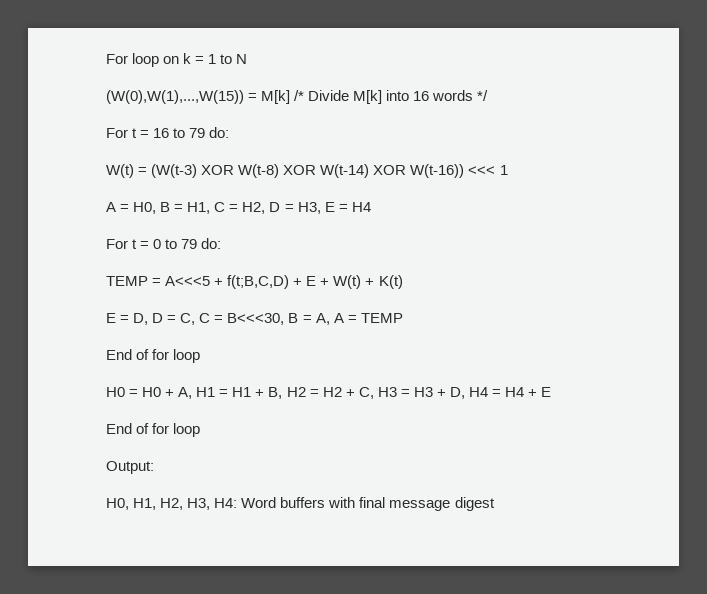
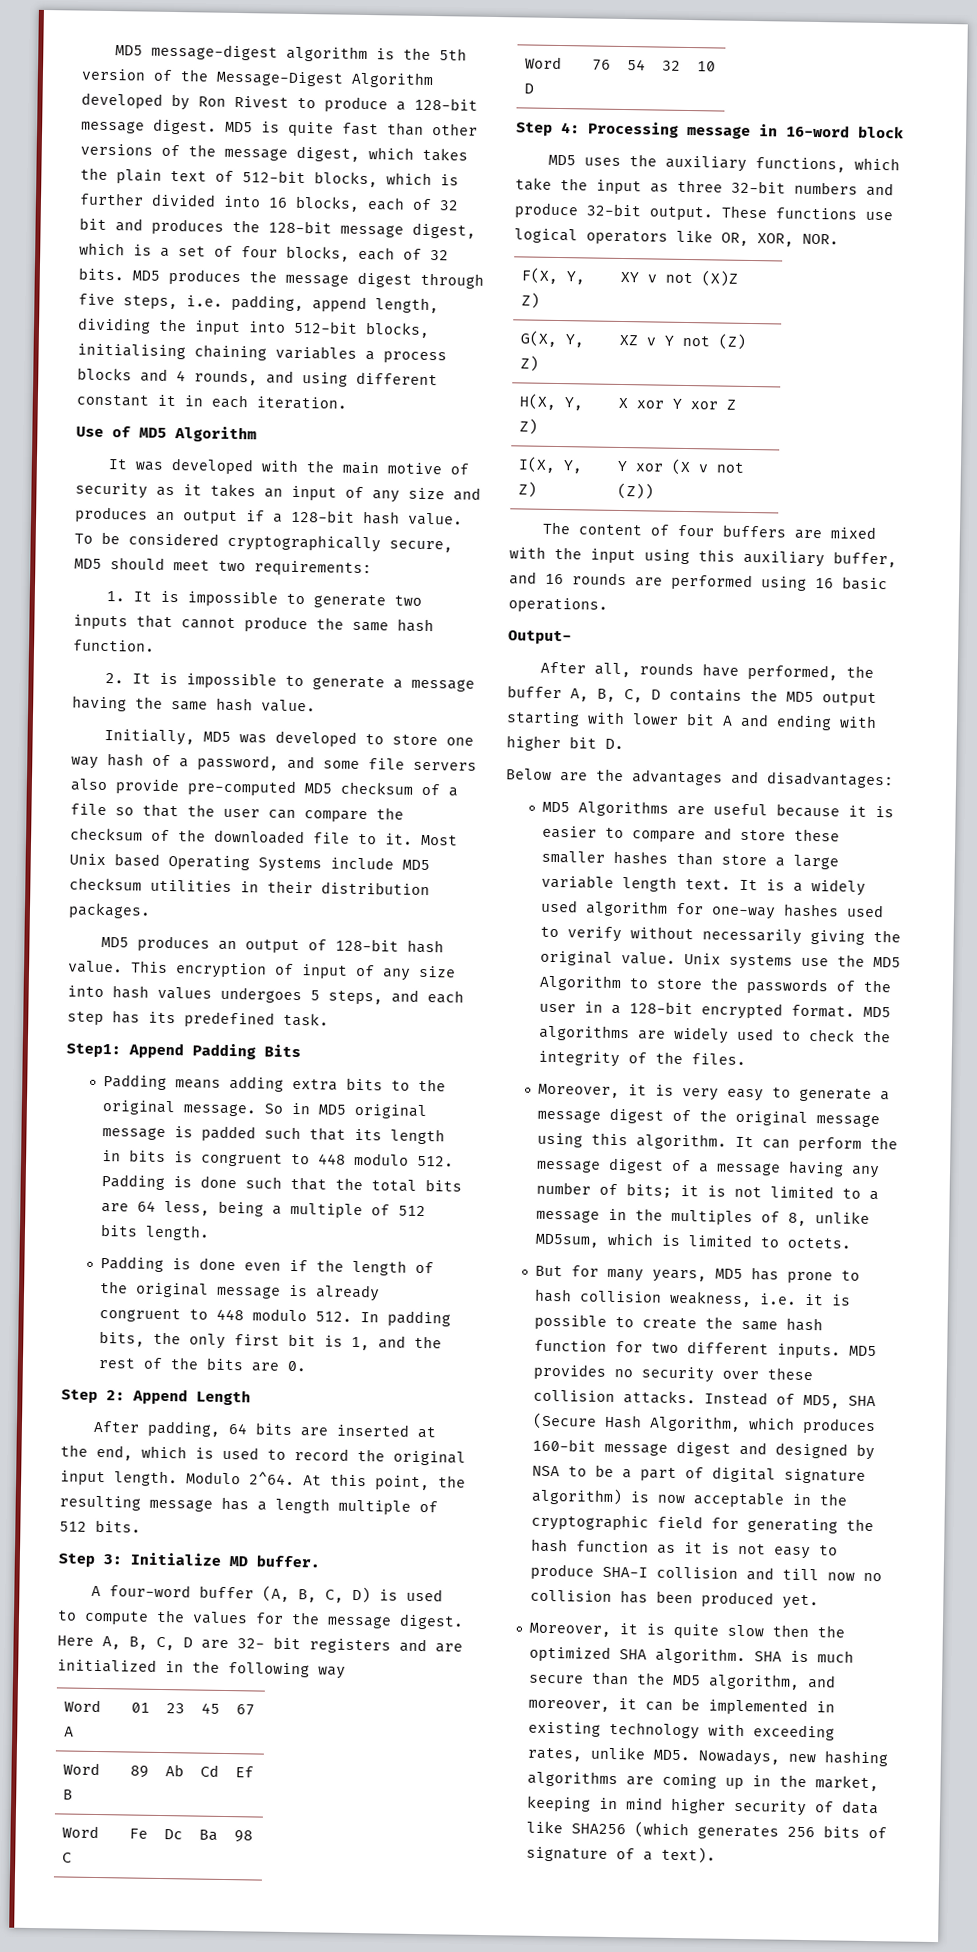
- For loop on k = 1 to N
- (W(0),W(1),...,W(15)) = M[k] /* Divide M[k] into 16 words */
- For t = 16 to 79 do:
- W(t) = (W(t-3) XOR W(t-8) XOR W(t-14) XOR W(t-16)) <<< 1
- A = H0, B = H1, C = H2, D = H3, E = H4
- For t = 0 to 79 do:
- TEMP = A<<<5 + f(t;B,C,D) + E + W(t) + K(t)
- E = D, D = C, C = B<<<30, B = A, A = TEMP
- End of for loop
- H0 = H0 + A, H1 = H1 + B, H2 = H2 + C, H3 = H3 + D, H4 = H4 + E
- End of for loop
- Output:
- H0, H1, H2, H3, H4: Word buffers with final message digest
+ MD5 message-digest algorithm is the 5th version of the Message-Digest Algorithm developed by Ron Rivest to produce a 128-bit message digest. MD5 is quite fast than other versions of the message digest, which takes the plain text of 512-bit blocks, which is further divided into 16 blocks, each of 32 bit and produces the 128-bit message digest, which is a set of four blocks, each of 32 bits. MD5 produces the message digest through five steps, i.e. padding, append length, dividing the input into 512-bit blocks, initialising chaining variables a process blocks and 4 rounds, and using different constant it in each iteration.
+ Use of MD5 Algorithm
+ It was developed with the main motive of security as it takes an input of any size and produces an output if a 128-bit hash value. To be considered cryptographically secure, MD5 should meet two requirements:
+ 1. It is impossible to generate two inputs that cannot produce the same hash function.
+ 2. It is impossible to generate a message having the same hash value.
+ Initially, MD5 was developed to store one way hash of a password, and some file servers also provide pre-computed MD5 checksum of a file so that the user can compare the checksum of the downloaded file to it. Most Unix based Operating Systems include MD5 checksum utilities in their distribution packages.
+ MD5 produces an output of 128-bit hash value. This encryption of input of any size into hash values undergoes 5 steps, and each step has its predefined task.
+ Step1: Append Padding Bits
+ Padding means adding extra bits to the original message. So in MD5 original message is padded such that its length in bits is congruent to 448 modulo 512. Padding is done such that the total bits are 64 less, being a multiple of 512 bits length.
+ Padding is done even if the length of the original message is already congruent to 448 modulo 512. In padding bits, the only first bit is 1, and the rest of the bits are 0.
+ Step 2: Append Length
+ After padding, 64 bits are inserted at the end, which is used to record the original input length. Modulo 2^64. At this point, the resulting message has a length multiple of 512 bits.
+ Step 3: Initialize MD buffer.
+ A four-word buffer (A, B, C, D) is used to compute the values for the message digest. Here A, B, C, D are 32- bit registers and are initialized in the following way
+ Word A | 01 | 23 | 45 | 67
+ Word B | 89 | Ab | Cd | Ef
+ Word C | Fe | Dc | Ba | 98
+ Word D | 76 | 54 | 32 | 10
+ Step 4: Processing message in 16-word block
+ MD5 uses the auxiliary functions, which take the input as three 32-bit numbers and produce 32-bit output. These functions use logical operators like OR, XOR, NOR.
+ F(X, Y, Z) | XY v not (X)Z
+ G(X, Y, Z) | XZ v Y not (Z)
+ H(X, Y, Z) | X xor Y xor Z
+ I(X, Y, Z) | Y xor (X v not (Z))
+ The content of four buffers are mixed with the input using this auxiliary buffer, and 16 rounds are performed using 16 basic operations.
+ Output-
+ After all, rounds have performed, the buffer A, B, C, D contains the MD5 output starting with lower bit A and ending with higher bit D.
+ Below are the advantages and disadvantages:
+ MD5 Algorithms are useful because it is easier to compare and store these smaller hashes than store a large variable length text. It is a widely used algorithm for one-way hashes used to verify without necessarily giving the original value. Unix systems use the MD5 Algorithm to store the passwords of the user in a 128-bit encrypted format. MD5 algorithms are widely used to check the integrity of the files.
+ Moreover, it is very easy to generate a message digest of the original message using this algorithm. It can perform the message digest of a message having any number of bits; it is not limited to a message in the multiples of 8, unlike MD5sum, which is limited to octets.
+ But for many years, MD5 has prone to hash collision weakness, i.e. it is possible to create the same hash function for two different inputs. MD5 provides no security over these collision attacks. Instead of MD5, SHA (Secure Hash Algorithm, which produces 160-bit message digest and designed by NSA to be a part of digital signature algorithm) is now acceptable in the cryptographic field for generating the hash function as it is not easy to produce SHA-I collision and till now no collision has been produced yet.
+ Moreover, it is quite slow then the optimized SHA algorithm. SHA is much secure than the MD5 algorithm, and moreover, it can be implemented in existing technology with exceeding rates, unlike MD5. Nowadays, new hashing algorithms are coming up in the market, keeping in mind higher security of data like SHA256 (which generates 256 bits of signature of a text).

